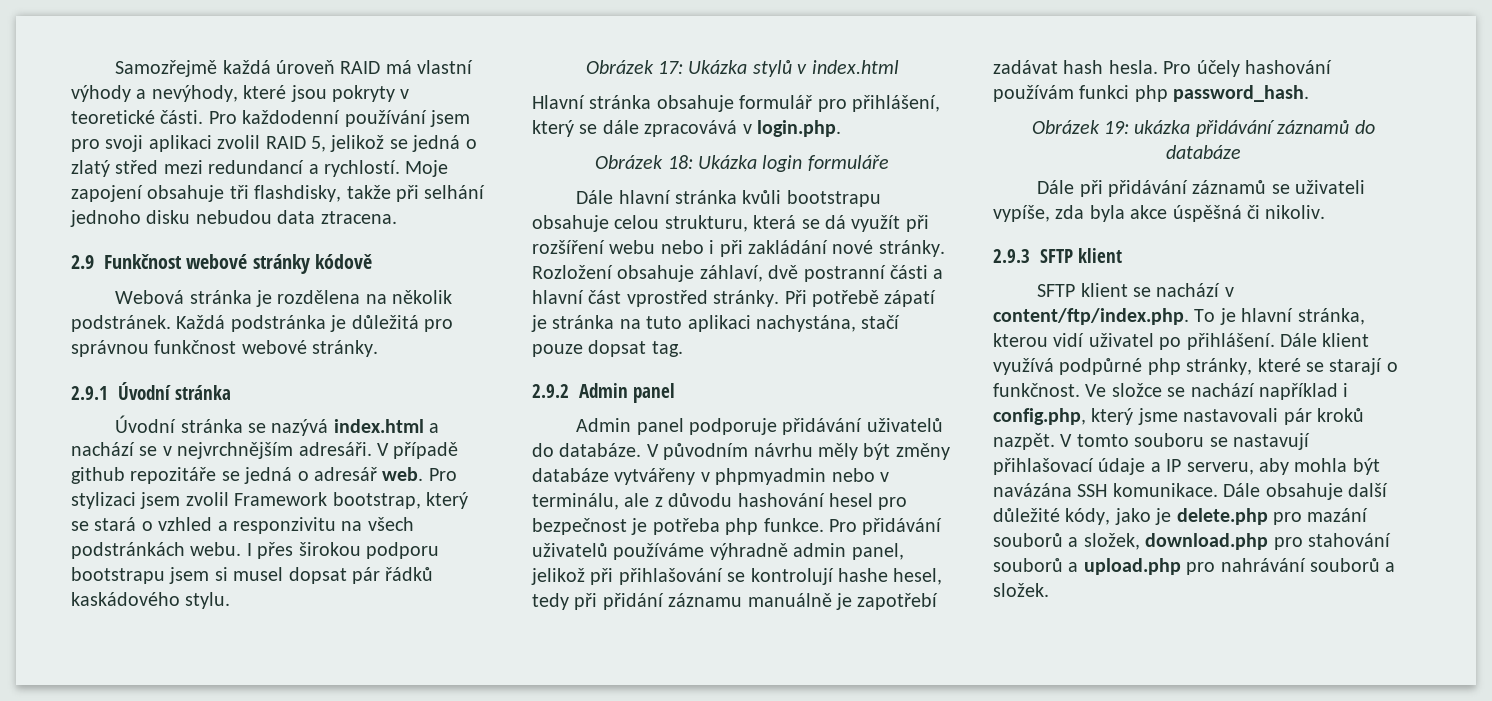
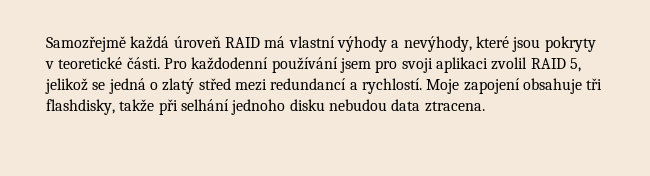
- 2.9 Funkčnost webové stránky kódově
- Webová stránka je rozdělena na několik podstránek. Každá podstránka je důležitá pro správnou funkčnost webové stránky.
- 2.9.1 Úvodní stránka
- Úvodní stránka se nazývá index.html a nachází se v nejvrchnějším adresáři. V případě github repozitáře se jedná o adresář web. Pro stylizaci jsem zvolil Framework bootstrap, který se stará o vzhled a responzivitu na všech podstránkách webu. I přes širokou podporu bootstrapu jsem si musel dopsat pár řádků kaskádového stylu.
- Obrázek 17: Ukázka stylů v index.html
- Hlavní stránka obsahuje formulář pro přihlášení, který se dále zpracovává v login.php.
- Obrázek 18: Ukázka login formuláře
- Dále hlavní stránka kvůli bootstrapu obsahuje celou strukturu, která se dá využít při rozšíření webu nebo i při zakládání nové stránky. Rozložení obsahuje záhlaví, dvě postranní části a hlavní část vprostřed stránky. Při potřebě zápatí je stránka na tuto aplikaci nachystána, stačí pouze dopsat tag.
- 2.9.2 Admin panel
- Admin panel podporuje přidávání uživatelů do databáze. V původním návrhu měly být změny databáze vytvářeny v phpmyadmin nebo v terminálu, ale z důvodu hashování hesel pro bezpečnost je potřeba php funkce. Pro přidávání uživatelů používáme výhradně admin panel, jelikož při přihlašování se kontrolují hashe hesel, tedy při přidání záznamu manuálně je zapotřebí zadávat hash hesla. Pro účely hashování používám funkci php password_hash.
- Obrázek 19: ukázka přidávání záznamů do databáze
- Dále při přidávání záznamů se uživateli vypíše, zda byla akce úspěšná či nikoliv.
- 2.9.3 SFTP klient
- SFTP klient se nachází v content/ftp/index.php. To je hlavní stránka, kterou vidí uživatel po přihlášení. Dále klient využívá podpůrné php stránky, které se starají o funkčnost. Ve složce se nachází například i config.php, který jsme nastavovali pár kroků nazpět. V tomto souboru se nastavují přihlašovací údaje a IP serveru, aby mohla být navázána SSH komunikace. Dále obsahuje další důležité kódy, jako je delete.php pro mazání souborů a složek, download.php pro stahování souborů a upload.php pro nahrávání souborů a složek.

